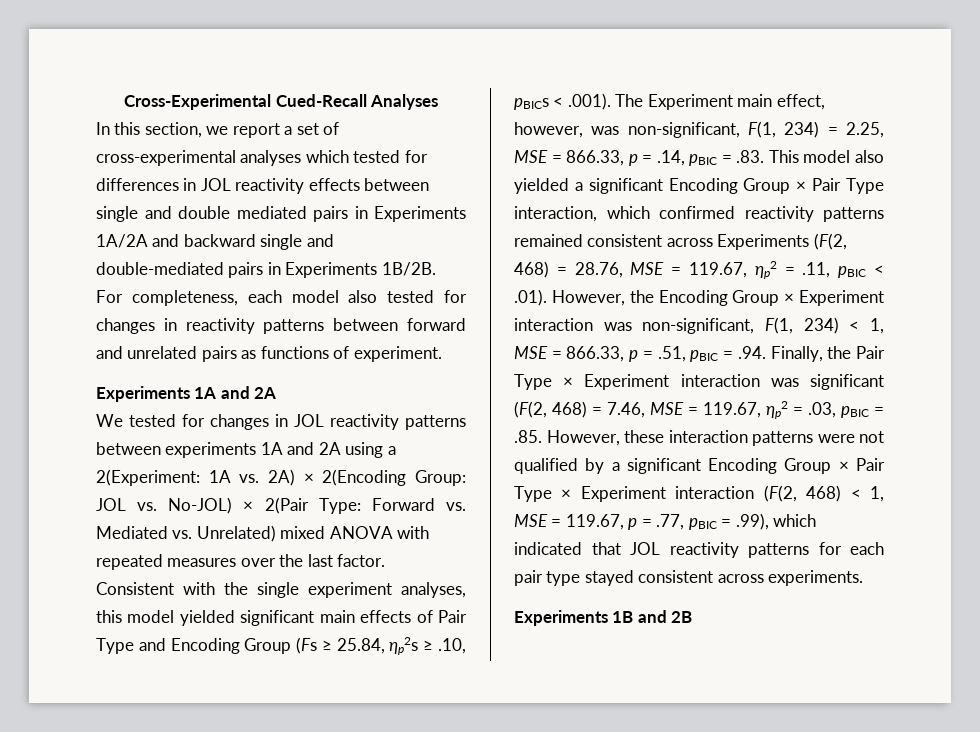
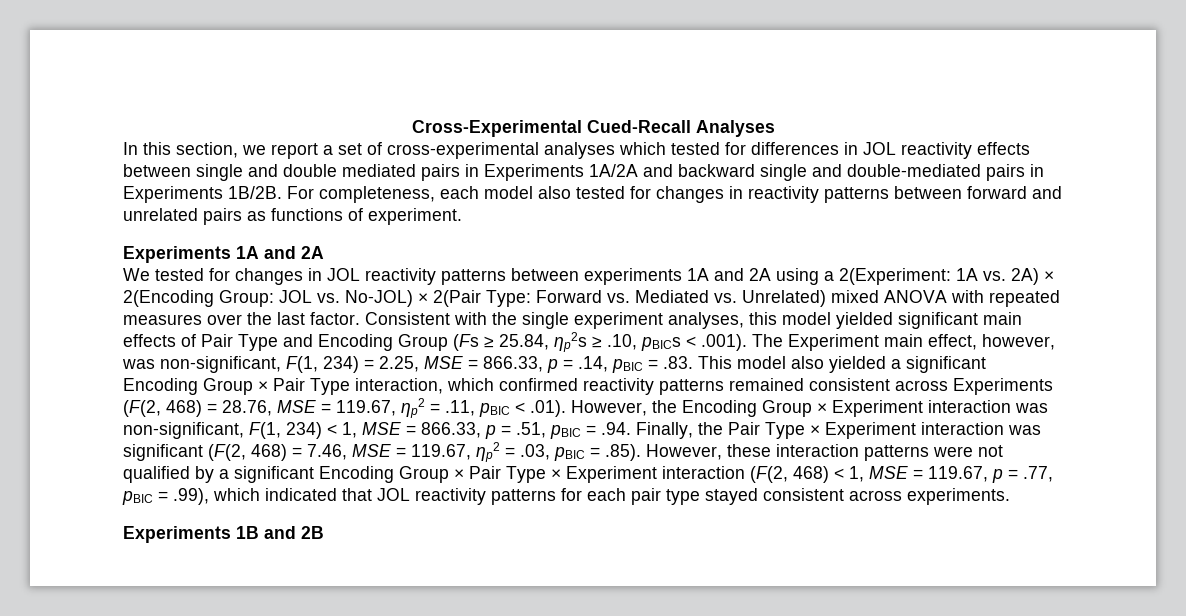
- Consistent with the single experiment analyses, this model yielded significant main effects of Pair Type and Encoding Group (Fs ≥ 25.84, ηp2s ≥ .10, pBICs < .001). The Experiment main effect, however, was non-significant, F(1, 234) = 2.25, MSE = 866.33, p = .14, pBIC = .83. This model also yielded a significant Encoding Group × Pair Type interaction, which confirmed reactivity patterns remained consistent across Experiments (F(2, 468) = 28.76, MSE = 119.67, ηp2 = .11, pBIC < .01). However, the Encoding Group × Experiment interaction was non-significant, F(1, 234) < 1, MSE = 866.33, p = .51, pBIC = .94. Finally, the Pair Type × Experiment interaction was significant (F(2, 468) = 7.46, MSE = 119.67, ηp2 = .03, pBIC = .85. However, these interaction patterns were not qualified by a significant Encoding Group × Pair Type × Experiment interaction (F(2, 468) < 1, MSE = 119.67, p = .77, pBIC = .99), which indicated that JOL reactivity patterns for each pair type stayed consistent across experiments.
+ Consistent with the single experiment analyses, this model yielded significant main effects of Pair Type and Encoding Group (Fs ≥ 25.84, ηp2s ≥ .10, pBICs < .001). The Experiment main effect, however, was non-significant, F(1, 234) = 2.25, MSE = 866.33, p = .14, pBIC = .83. This model also yielded a significant Encoding Group × Pair Type interaction, which confirmed reactivity patterns remained consistent across Experiments (F(2, 468) = 28.76, MSE = 119.67, ηp2 = .11, pBIC < .01). However, the Encoding Group × Experiment interaction was non-significant, F(1, 234) < 1, MSE = 866.33, p = .51, pBIC = .94. Finally, the Pair Type × Experiment interaction was significant (F(2, 468) = 7.46, MSE = 119.67, ηp2 = .03, pBIC = .85). However, these interaction patterns were not qualified by a significant Encoding Group × Pair Type × Experiment interaction (F(2, 468) < 1, MSE = 119.67, p = .77, pBIC = .99), which indicated that JOL reactivity patterns for each pair type stayed consistent across experiments.

